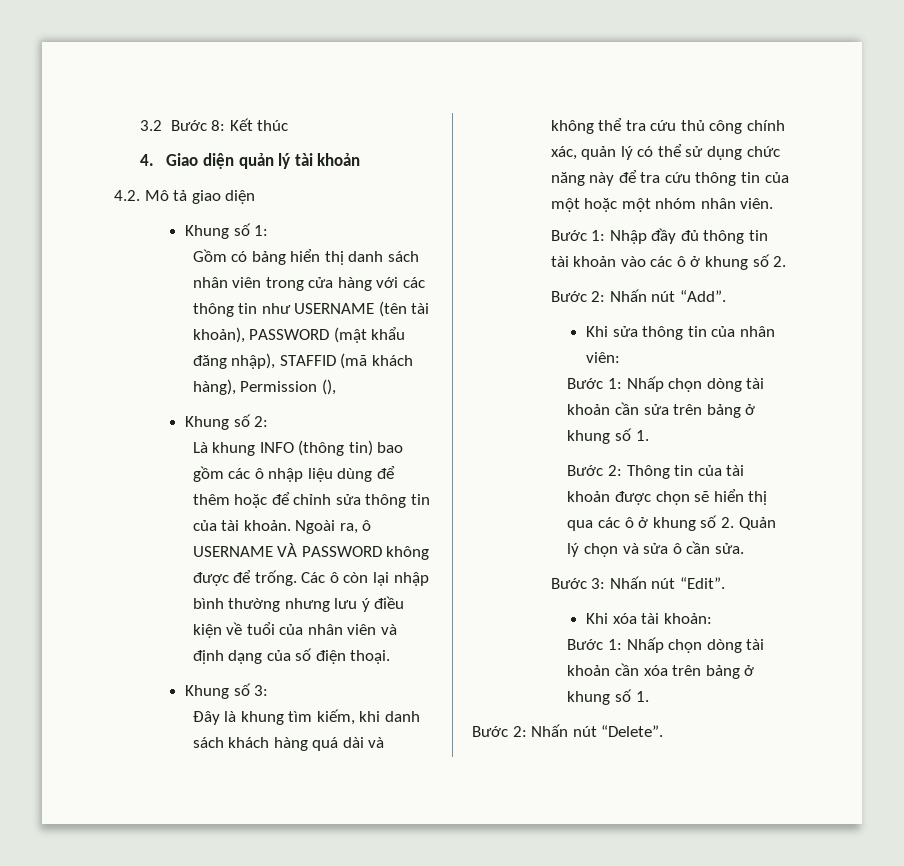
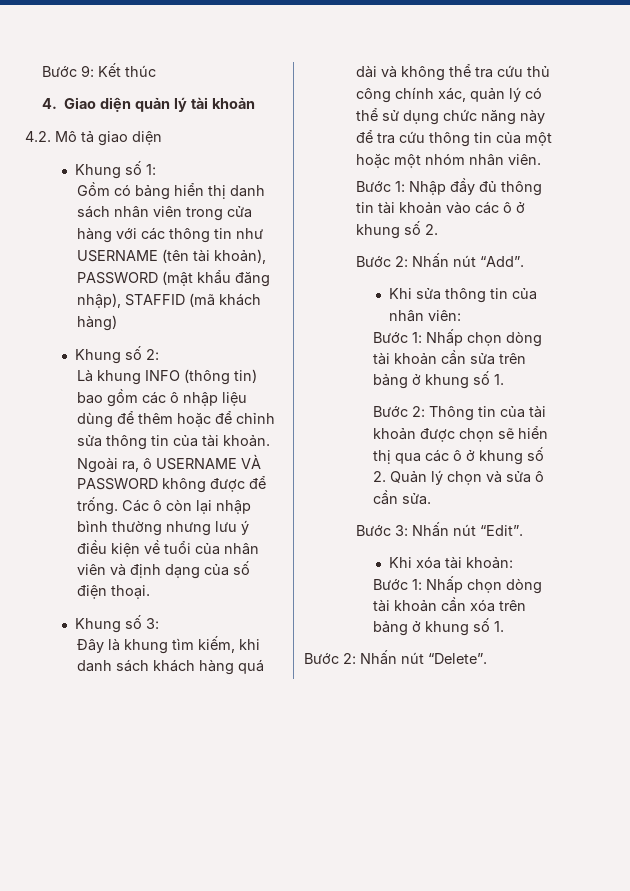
- 3.2 Bước 8: Kết thúc
+ Bước 9: Kết thúc
- Gồm có bảng hiển thị danh sách nhân viên trong cửa hàng với các thông tin như USERNAME (tên tài khoản), PASSWORD (mật khẩu đăng nhập), STAFFID (mã khách hàng), Permission (),
+ Gồm có bảng hiển thị danh sách nhân viên trong cửa hàng với các thông tin như USERNAME (tên tài khoản), PASSWORD (mật khẩu đăng nhập), STAFFID (mã khách hàng)

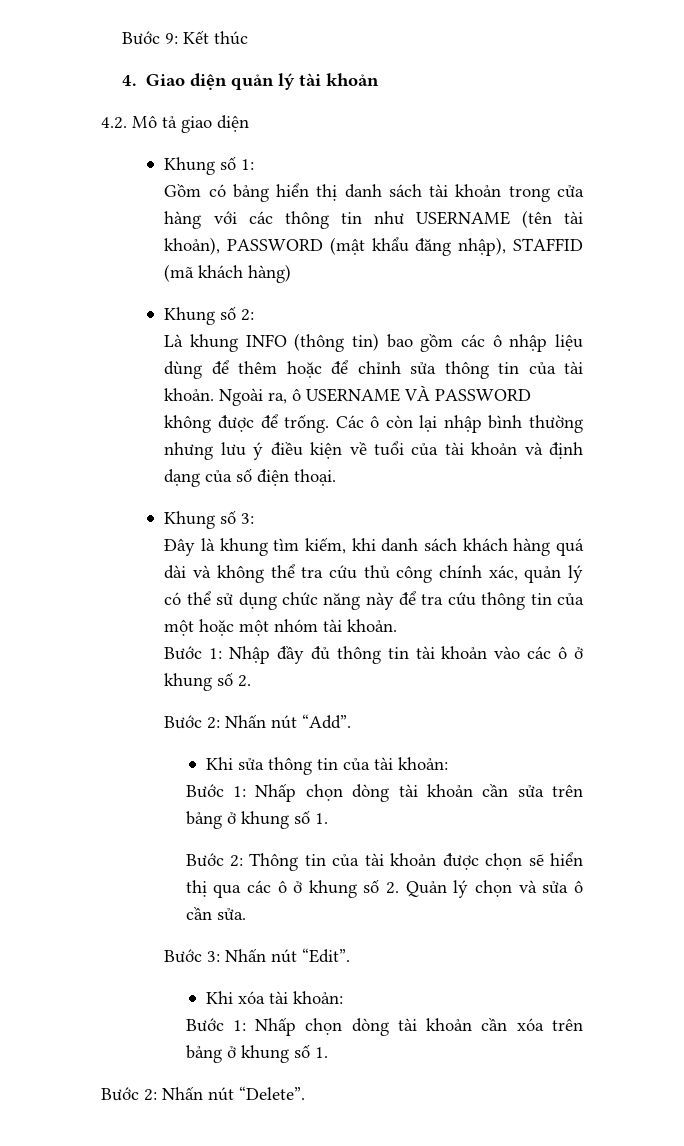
- Gồm có bảng hiển thị danh sách nhân viên trong cửa hàng với các thông tin như USERNAME (tên tài khoản), PASSWORD (mật khẩu đăng nhập), STAFFID (mã khách hàng)
+ Gồm có bảng hiển thị danh sách tài khoản trong cửa hàng với các thông tin như USERNAME (tên tài khoản), PASSWORD (mật khẩu đăng nhập), STAFFID (mã khách hàng)
- Các ô còn lại nhập bình thường nhưng lưu ý điều kiện về tuổi của nhân viên và định dạng của số điện thoại.
+ Các ô còn lại nhập bình thường nhưng lưu ý điều kiện về tuổi của tài khoản và định dạng của số điện thoại.
- Đây là khung tìm kiếm, khi danh sách khách hàng quá dài và không thể tra cứu thủ công chính xác, quản lý có thể sử dụng chức năng này để tra cứu thông tin của một hoặc một nhóm nhân viên.
+ Đây là khung tìm kiếm, khi danh sách khách hàng quá dài và không thể tra cứu thủ công chính xác, quản lý có thể sử dụng chức năng này để tra cứu thông tin của một hoặc một nhóm tài khoản.
- Khi sửa thông tin của nhân viên:
+ Khi sửa thông tin của tài khoản:

